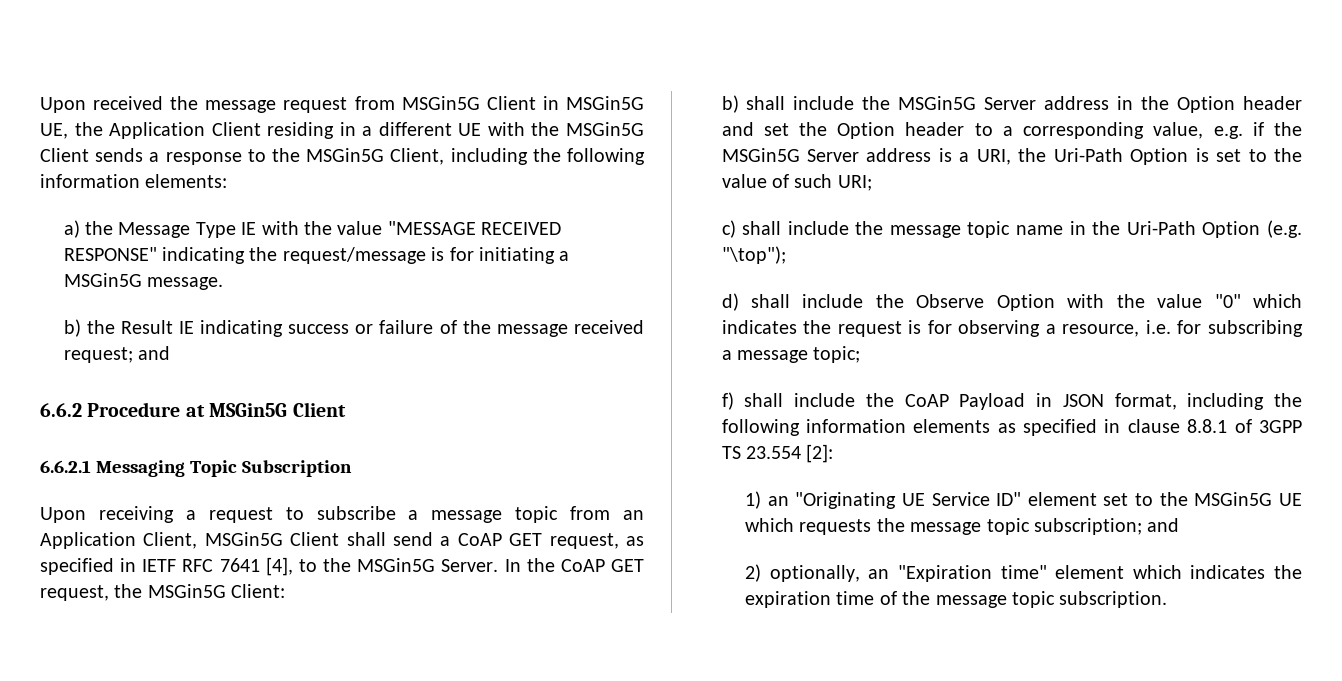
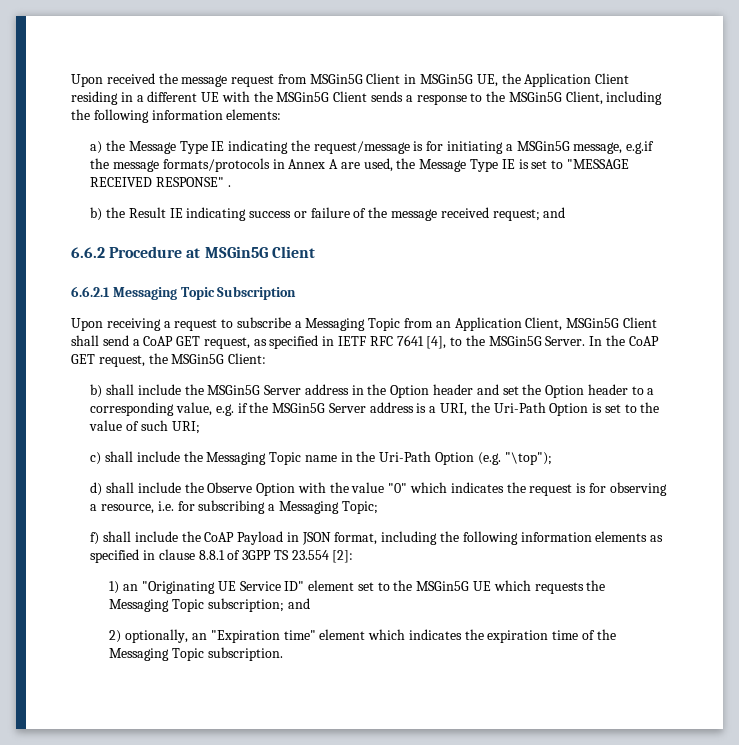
- a) the Message Type IE with the value "MESSAGE RECEIVED RESPONSE" indicating the request/message is for initiating a MSGin5G message.
+ a) the Message Type IE indicating the request/message is for initiating a MSGin5G message, e.g.if the message formats/protocols in Annex A are used, the Message Type IE is set to "MESSAGE RECEIVED RESPONSE" .
- Upon receiving a request to subscribe a message topic from an Application Client, MSGin5G Client shall send a CoAP GET request, as specified in IETF RFC 7641 [4], to the MSGin5G Server.
+ Upon receiving a request to subscribe a Messaging Topic from an Application Client, MSGin5G Client shall send a CoAP GET request, as specified in IETF RFC 7641 [4], to the MSGin5G Server.
- c) shall include the message topic name in the Uri-Path Option (e.g. "\top");
+ c) shall include the Messaging Topic name in the Uri-Path Option (e.g. "\top");
- d) shall include the Observe Option with the value "0" which indicates the request is for observing a resource, i.e. for subscribing a message topic;
+ d) shall include the Observe Option with the value "0" which indicates the request is for observing a resource, i.e. for subscribing a Messaging Topic;
- 1) an "Originating UE Service ID" element set to the MSGin5G UE which requests the message topic subscription; and
+ 1) an "Originating UE Service ID" element set to the MSGin5G UE which requests the Messaging Topic subscription; and
- 2) optionally, an "Expiration time" element which indicates the expiration time of the message topic subscription.
+ 2) optionally, an "Expiration time" element which indicates the expiration time of the Messaging Topic subscription.

